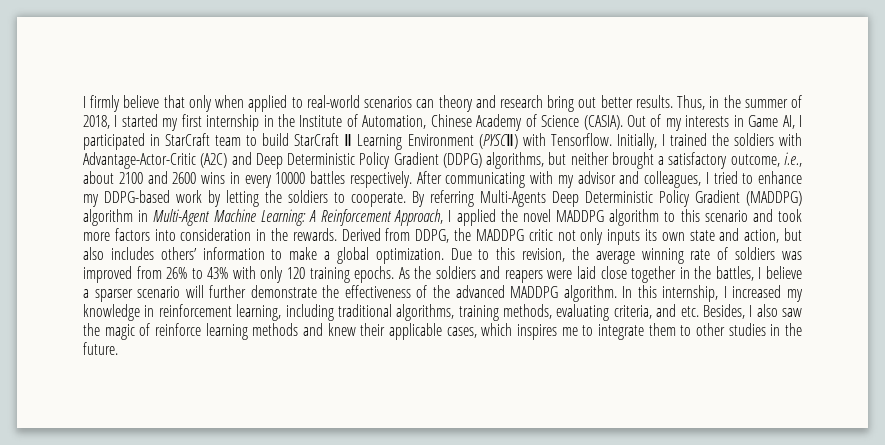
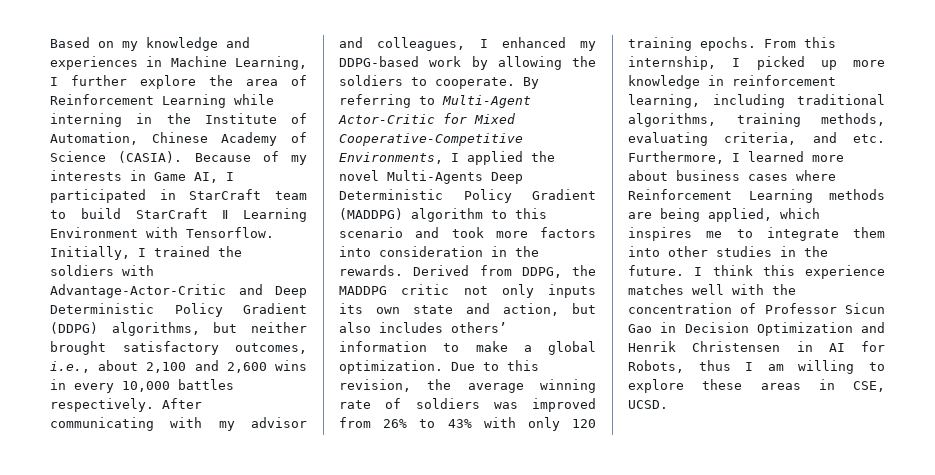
- I firmly believe that only when applied to real-world scenarios can theory and research bring out better results. Thus, in the summer of 2018, I started my first internship in the Institute of Automation, Chinese Academy of Science (CASIA).
+ Based on my knowledge and experiences in Machine Learning, I further explore the area of Reinforcement Learning while interning in the Institute of Automation, Chinese Academy of Science (CASIA).
- Out of my interests in Game AI, I participated in StarCraft team to build StarCraft Ⅱ Learning Environment (PYSCⅡ) with Tensorflow.
+ Because of my interests in Game AI, I participated in StarCraft team to build StarCraft Ⅱ Learning Environment with Tensorflow.
- Initially, I trained the soldiers with Advantage-Actor-Critic (A2C) and Deep Deterministic Policy Gradient (DDPG) algorithms, but neither brought a satisfactory outcome, i.e., about 2100 and 2600 wins in every 10000 battles respectively.
+ Initially, I trained the soldiers with Advantage-Actor-Critic and Deep Deterministic Policy Gradient (DDPG) algorithms, but neither brought satisfactory outcomes, i.e., about 2,100 and 2,600 wins in every 10,000 battles respectively.
- After communicating with my advisor and colleagues, I tried to enhance my DDPG-based work by letting the soldiers to cooperate.
+ After communicating with my advisor and colleagues, I enhanced my DDPG-based work by allowing the soldiers to cooperate.
- By referring Multi-Agents Deep Deterministic Policy Gradient (MADDPG) algorithm in Multi-Agent Machine Learning: A Reinforcement Approach, I applied the novel MADDPG algorithm to this scenario and took more factors into consideration in the rewards.
+ By referring to Multi-Agent Actor-Critic for Mixed Cooperative-Competitive Environments, I applied the novel Multi-Agents Deep Deterministic Policy Gradient (MADDPG) algorithm to this scenario and took more factors into consideration in the rewards.
- As the soldiers and reapers were laid close together in the battles, I believe a sparser scenario will further demonstrate the effectiveness of the advanced MADDPG algorithm. In this internship, I increased my knowledge in reinforcement learning, including traditional algorithms, training methods, evaluating criteria, and etc. Besides, I also saw the magic of reinforce learning methods and knew their applicable cases, which inspires me to integrate them to other studies in the future.
+ From this internship, I picked up more knowledge in reinforcement learning, including traditional algorithms, training methods, evaluating criteria, and etc. Furthermore, I learned more about business cases where Reinforcement Learning methods are being applied, which inspires me to integrate them into other studies in the future.
+ I think this experience matches well with the concentration of Professor Sicun Gao in Decision Optimization and Henrik Christensen in AI for Robots, thus I am willing to explore these areas in CSE, UCSD.

